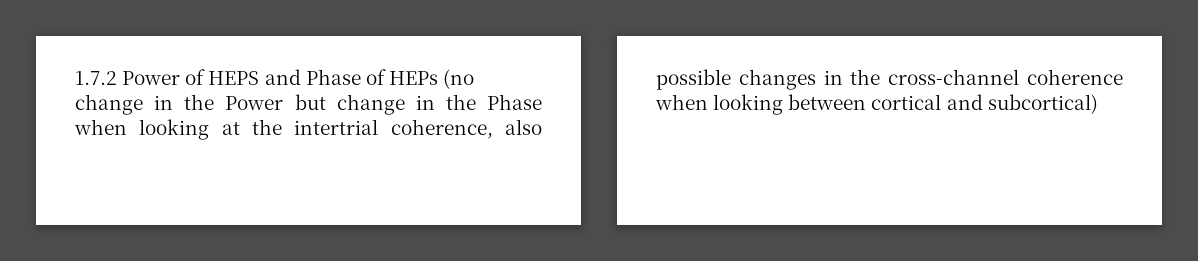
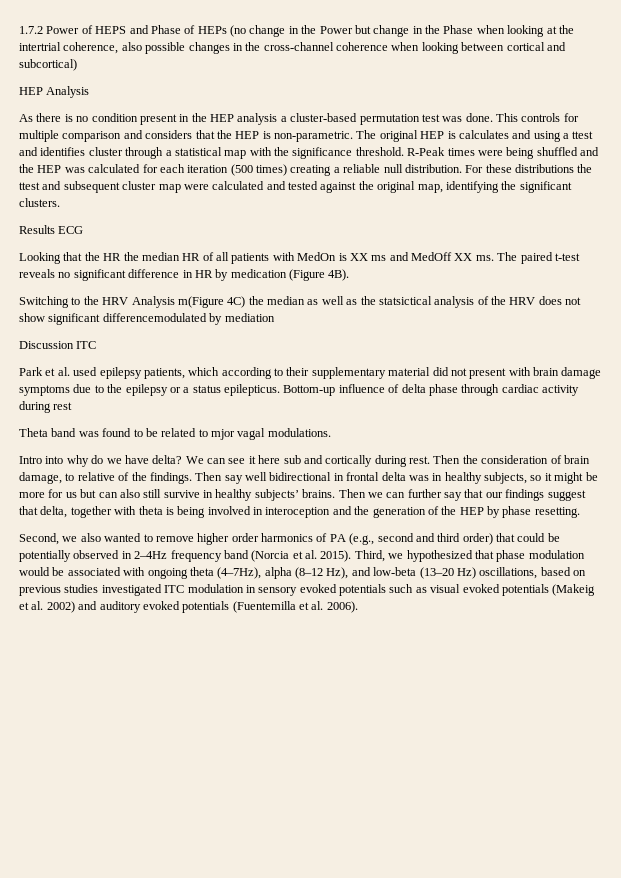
+ HEP Analysis
+ As there is no condition present in the HEP analysis a cluster-based permutation test was done. This controls for multiple comparison and considers that the HEP is non-parametric. The original HEP is calculates and using a ttest and identifies cluster through a statistical map with the significance threshold. R-Peak times were being shuffled and the HEP was calculated for each iteration (500 times) creating a reliable null distribution. For these distributions the ttest and subsequent cluster map were calculated and tested against the original map, identifying the significant clusters.
+ Results ECG
+ Looking that the HR the median HR of all patients with MedOn is XX ms and MedOff XX ms. The paired t-test reveals no significant difference in HR by medication (Figure 4B).
+ Switching to the HRV Analysis m(Figure 4C) the median as well as the statsictical analysis of the HRV does not show significant differencemodulated by mediation
+ Discussion ITC
+ Park et al. used epilepsy patients, which according to their supplementary material did not present with brain damage symptoms due to the epilepsy or a status epilepticus. Bottom-up influence of delta phase through cardiac activity during rest
+ Theta band was found to be related to mjor vagal modulations.
+ Intro into why do we have delta? We can see it here sub and cortically during rest. Then the consideration of brain damage, to relative of the findings. Then say well bidirectional in frontal delta was in healthy subjects, so it might be more for us but can also still survive in healthy subjects’ brains. Then we can further say that our findings suggest that delta, together with theta is being involved in interoception and the generation of the HEP by phase resetting.
+ Second, we also wanted to remove higher order harmonics of PA (e.g., second and third order) that could be potentially observed in 2–4Hz frequency band (Norcia et al. 2015). Third, we hypothesized that phase modulation would be associated with ongoing theta (4–7Hz), alpha (8–12 Hz), and low-beta (13–20 Hz) oscillations, based on previous studies investigated ITC modulation in sensory evoked potentials such as visual evoked potentials (Makeig et al. 2002) and auditory evoked potentials (Fuentemilla et al. 2006).

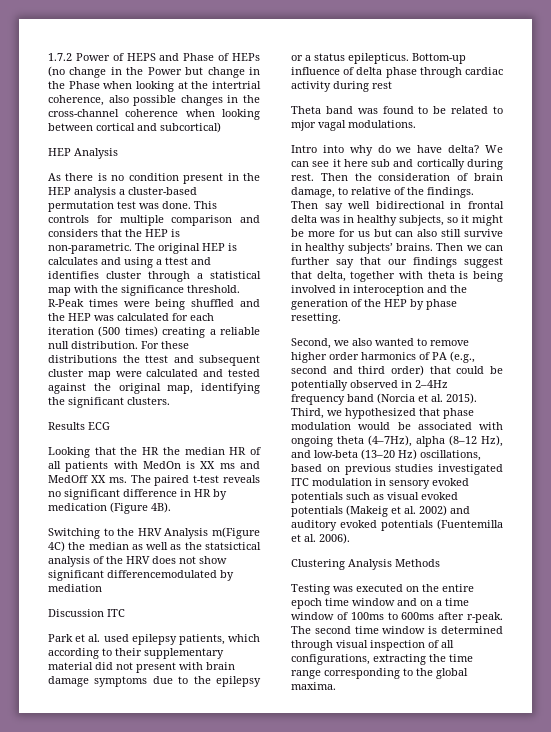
+ Clustering Analysis Methods
+ Testing was executed on the entire epoch time window and on a time window of 100ms to 600ms after r-peak. The second time window is determined through visual inspection of all configurations, extracting the time range corresponding to the global maxima.

